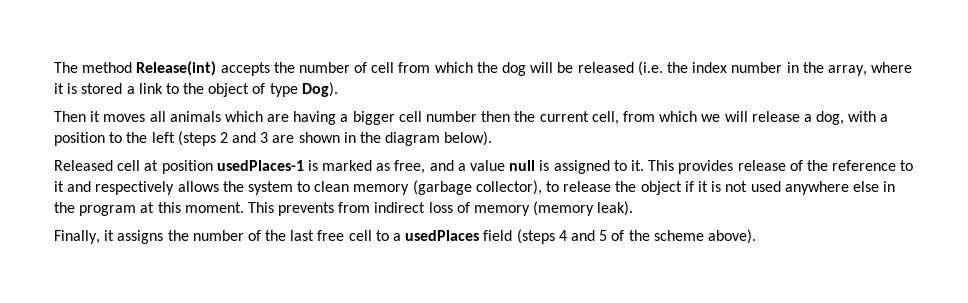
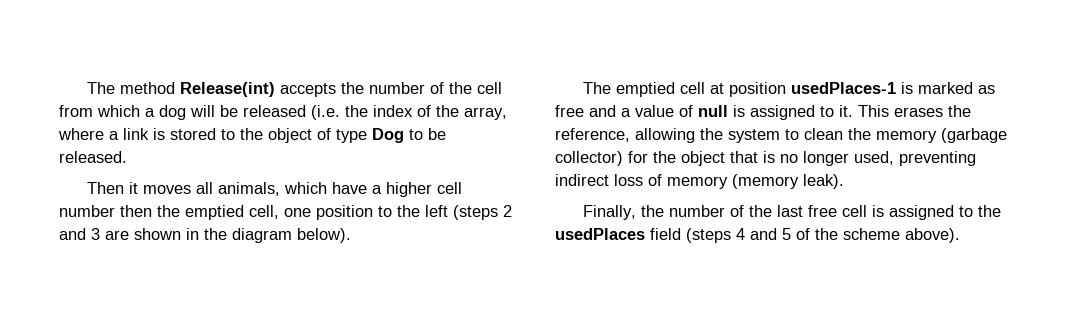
- The method Release(int) accepts the number of cell from which the dog will be released (i.e. the index number in the array, where it is stored a link to the object of type Dog).
+ The method Release(int) accepts the number of the cell from which a dog will be released (i.e. the index of the array, where a link is stored to the object of type Dog to be released.
- Then it moves all animals which are having a bigger cell number then the current cell, from which we will release a dog, with a position to the left (steps 2 and 3 are shown in the diagram below).
+ Then it moves all animals, which have a higher cell number then the emptied cell, one position to the left (steps 2 and 3 are shown in the diagram below).
- Released cell at position usedPlaces-1 is marked as free, and a value null is assigned to it.
+ The emptied cell at position usedPlaces-1 is marked as free and a value of null is assigned to it.
- This provides release of the reference to it and respectively allows the system to clean memory (garbage collector), to release the object if it is not used anywhere else in the program at this moment. This prevents from indirect loss of memory (memory leak).
+ This erases the reference, allowing the system to clean the memory (garbage collector) for the object that is no longer used, preventing indirect loss of memory (memory leak).
- Finally, it assigns the number of the last free cell to a usedPlaces field (steps 4 and 5 of the scheme above).
+ Finally, the number of the last free cell is assigned to the usedPlaces field (steps 4 and 5 of the scheme above).

